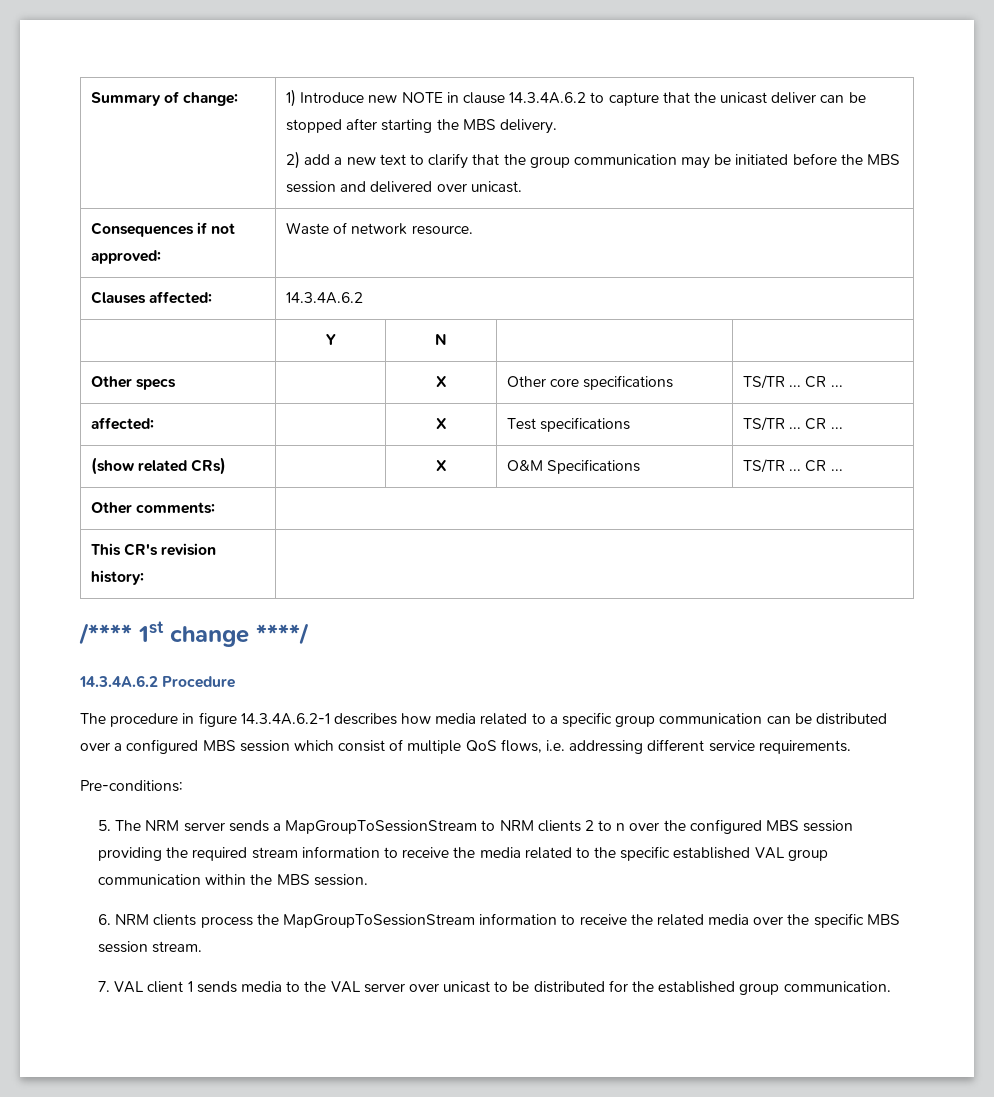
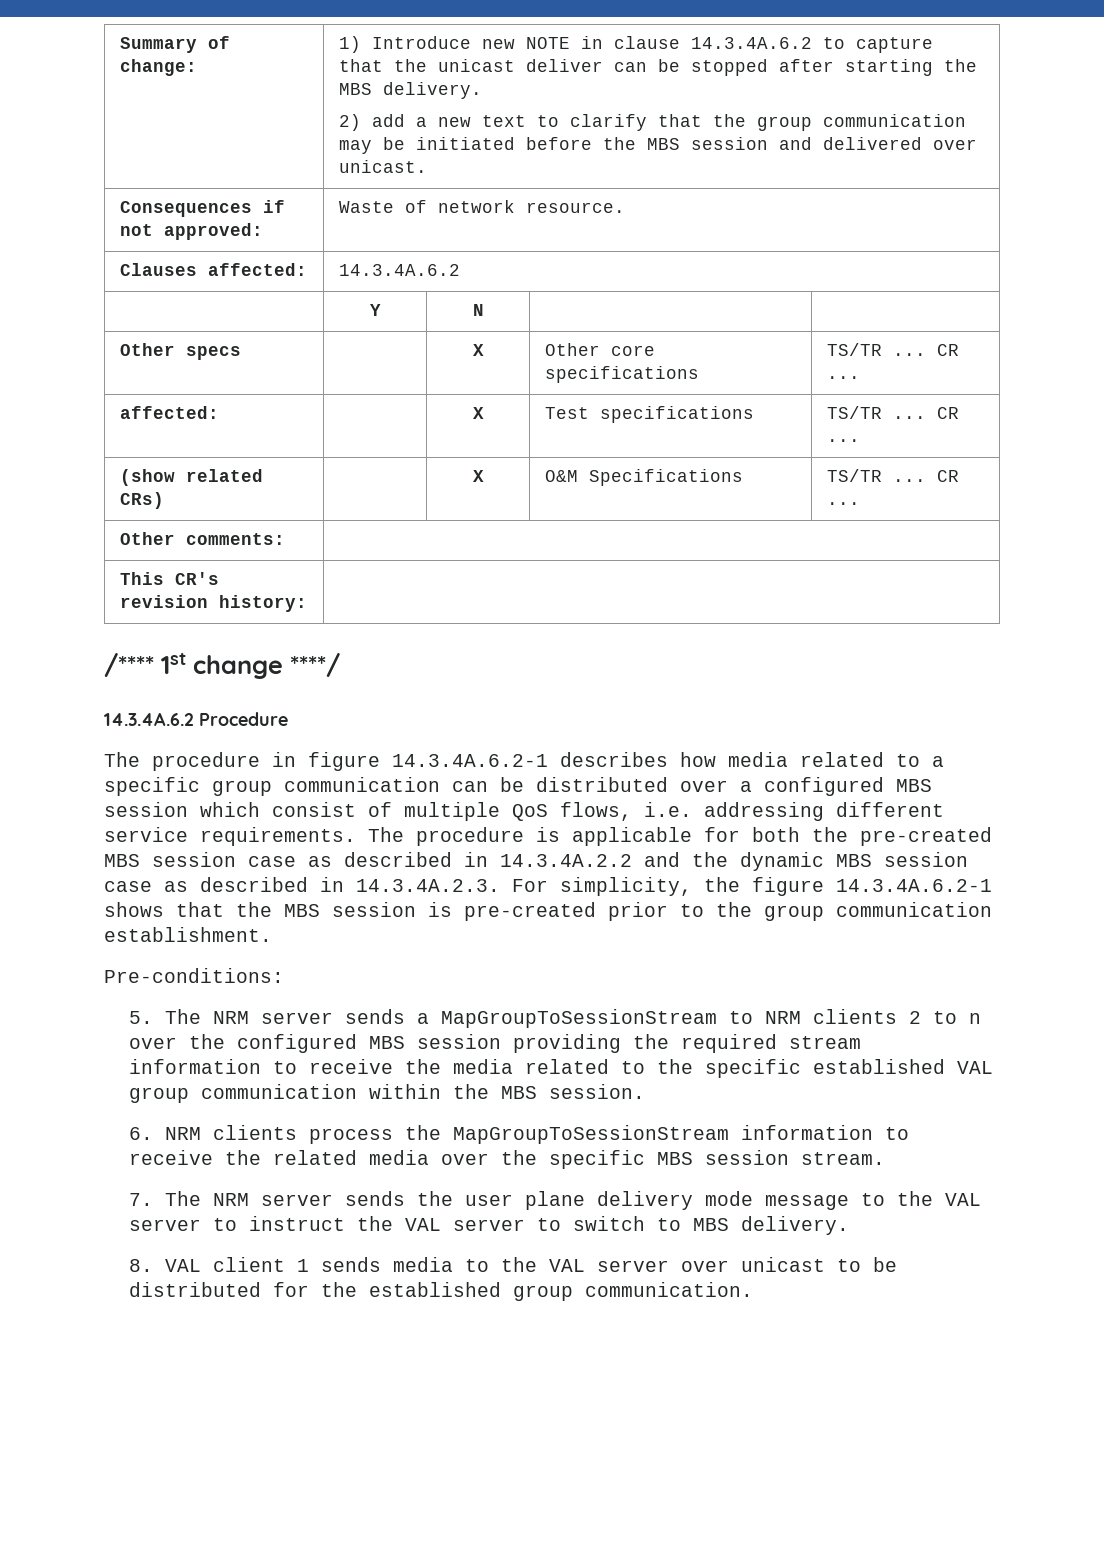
+ The procedure is applicable for both the pre-created MBS session case as described in 14.3.4A.2.2 and the dynamic MBS session case as described in 14.3.4A.2.3. For simplicity, the figure 14.3.4A.6.2-1 shows that the MBS session is pre-created prior to the group communication establishment.
- 7. VAL client 1 sends media to the VAL server over unicast to be distributed for the established group communication.
+ 7. The NRM server sends the user plane delivery mode message to the VAL server to instruct the VAL server to switch to MBS delivery.
+ 8. VAL client 1 sends media to the VAL server over unicast to be distributed for the established group communication.

